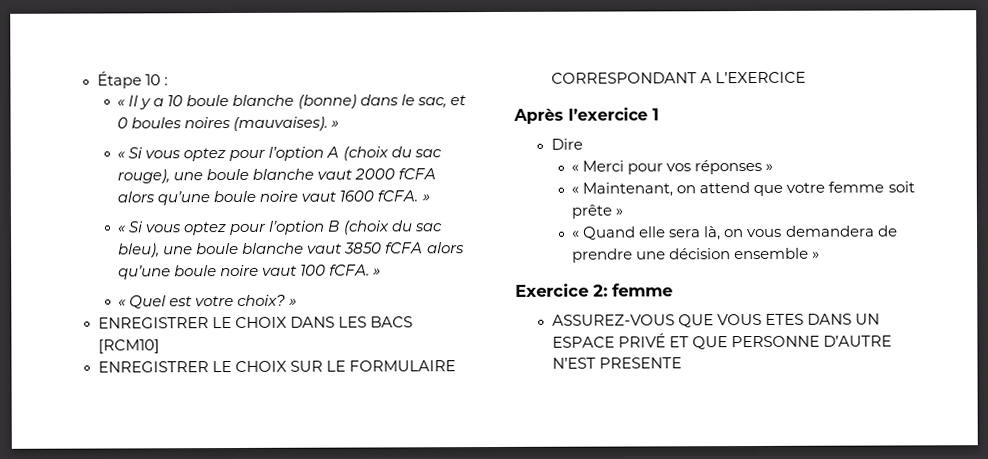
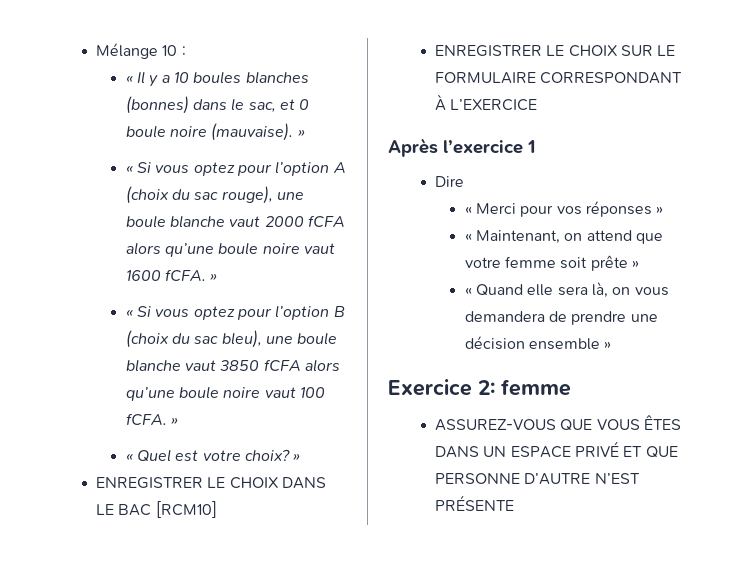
- Étape 10 :
+ Mélange 10 :
- « Il y a 10 boule blanche (bonne) dans le sac, et 0 boules noires (mauvaises). »
+ « Il y a 10 boules blanches (bonnes) dans le sac, et 0 boule noire (mauvaise). »
- ENREGISTRER LE CHOIX DANS LES BACS [RCM10]
+ ENREGISTRER LE CHOIX DANS LE BAC [RCM10]
- ENREGISTRER LE CHOIX SUR LE FORMULAIRE CORRESPONDANT A L’EXERCICE
+ ENREGISTRER LE CHOIX SUR LE FORMULAIRE CORRESPONDANT À L’EXERCICE
- ASSUREZ-VOUS QUE VOUS ETES DANS UN ESPACE PRIVÉ ET QUE PERSONNE D’AUTRE N’EST PRESENTE
+ ASSUREZ-VOUS QUE VOUS ÊTES DANS UN ESPACE PRIVÉ ET QUE PERSONNE D’AUTRE N’EST PRÉSENTE

